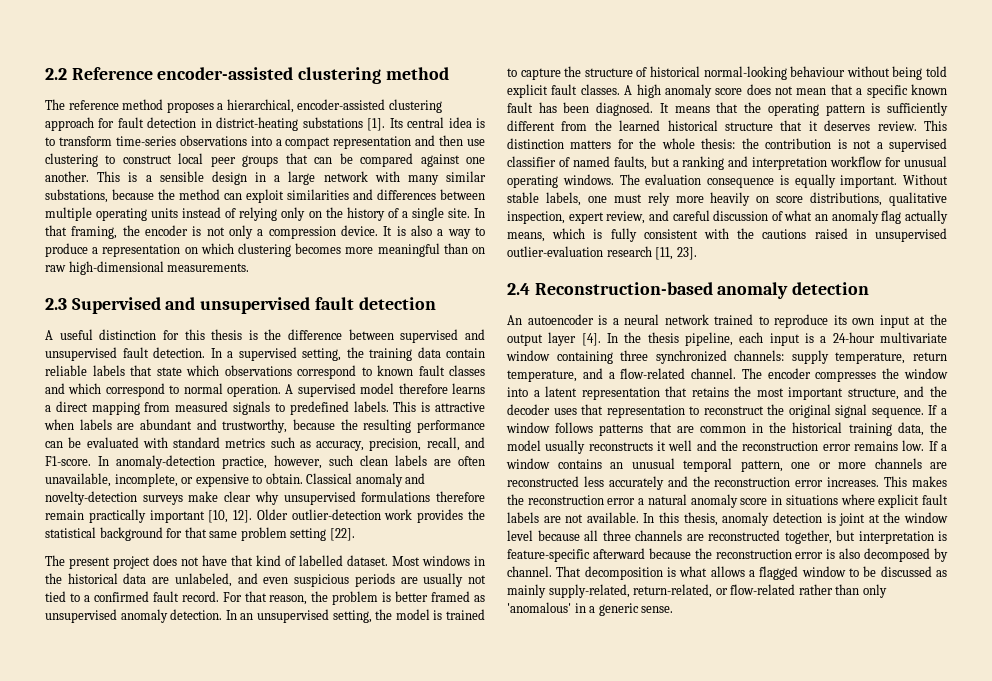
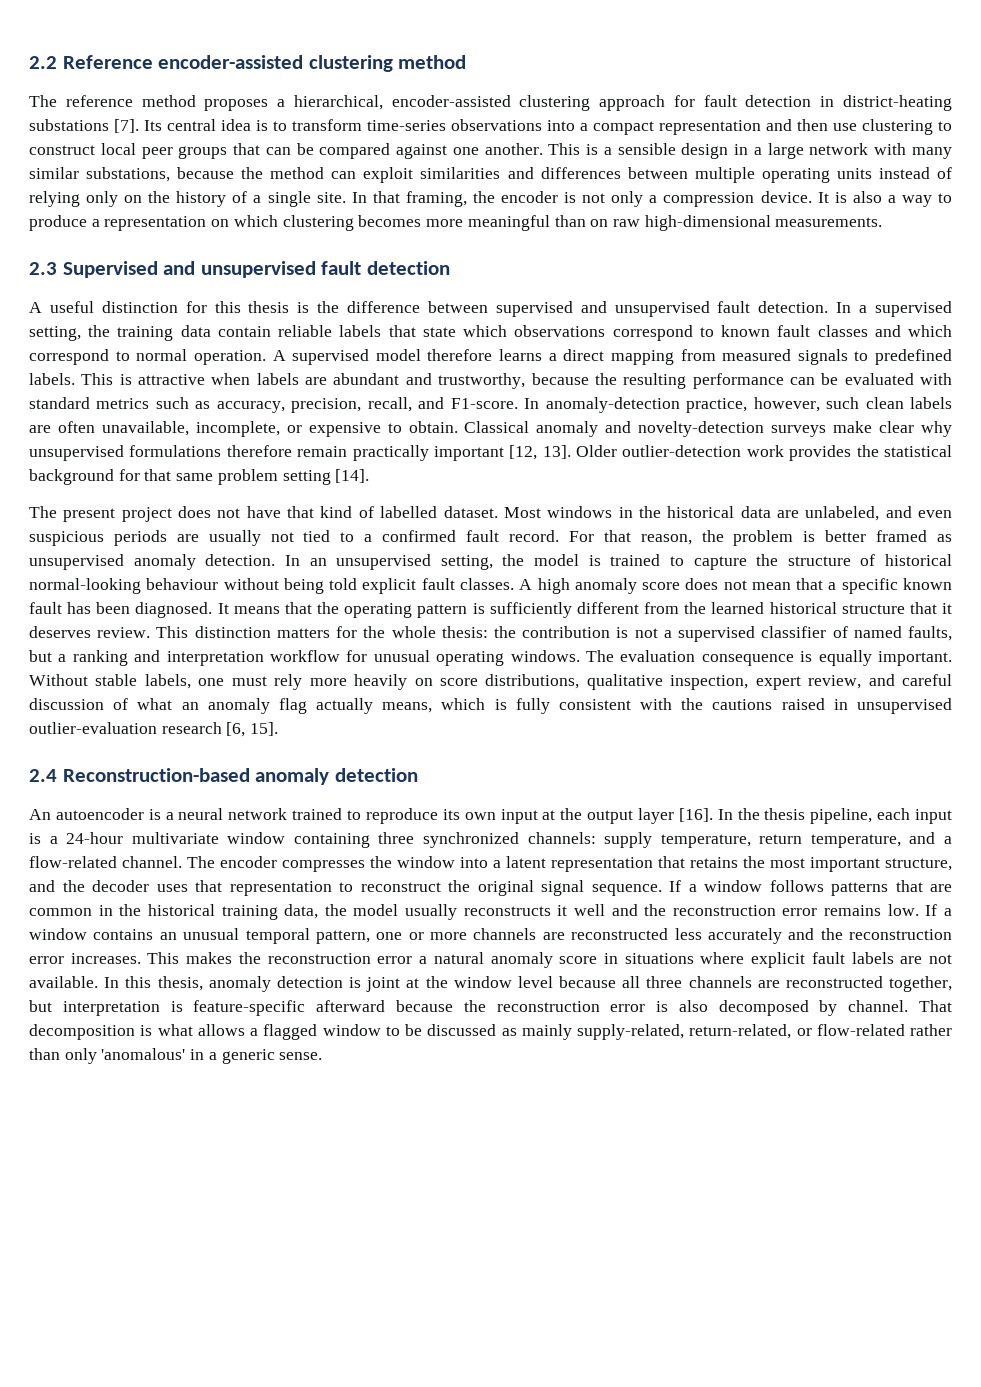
- The reference method proposes a hierarchical, encoder-assisted clustering approach for fault detection in district-heating substations [1].
+ The reference method proposes a hierarchical, encoder-assisted clustering approach for fault detection in district-heating substations [7].
- Classical anomaly and novelty-detection surveys make clear why unsupervised formulations therefore remain practically important [10, 12].
+ Classical anomaly and novelty-detection surveys make clear why unsupervised formulations therefore remain practically important [12, 13].
- Older outlier-detection work provides the statistical background for that same problem setting [22].
+ Older outlier-detection work provides the statistical background for that same problem setting [14].
- Without stable labels, one must rely more heavily on score distributions, qualitative inspection, expert review, and careful discussion of what an anomaly flag actually means, which is fully consistent with the cautions raised in unsupervised outlier-evaluation research [11, 23].
+ Without stable labels, one must rely more heavily on score distributions, qualitative inspection, expert review, and careful discussion of what an anomaly flag actually means, which is fully consistent with the cautions raised in unsupervised outlier-evaluation research [6, 15].
- An autoencoder is a neural network trained to reproduce its own input at the output layer [4].
+ An autoencoder is a neural network trained to reproduce its own input at the output layer [16].

